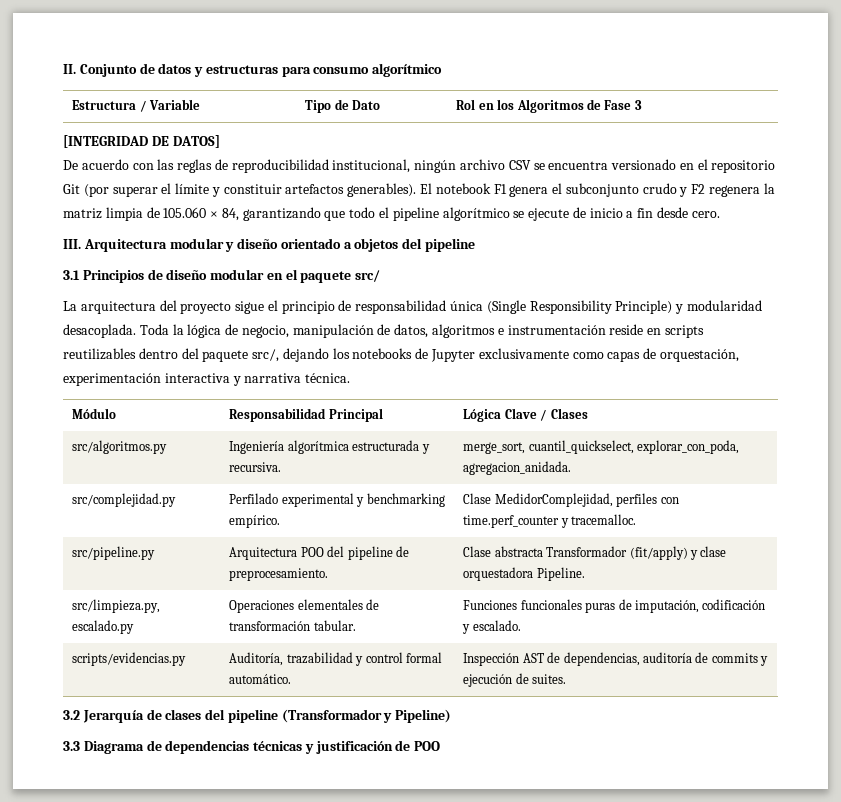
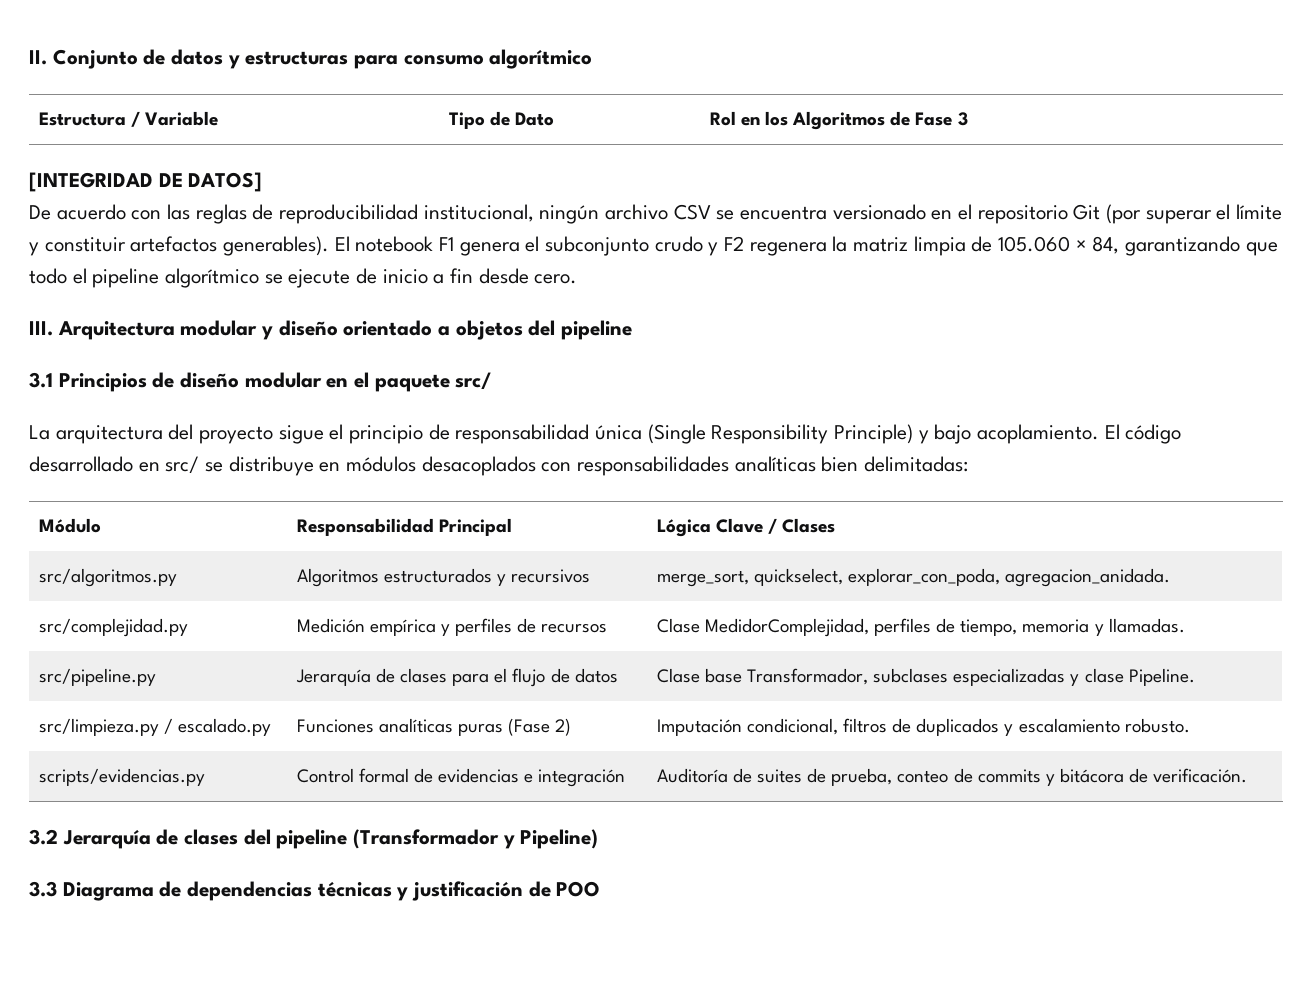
- La arquitectura del proyecto sigue el principio de responsabilidad única (Single Responsibility Principle) y modularidad desacoplada. Toda la lógica de negocio, manipulación de datos, algoritmos e instrumentación reside en scripts reutilizables dentro del paquete src/, dejando los notebooks de Jupyter exclusivamente como capas de orquestación, experimentación interactiva y narrativa técnica.
+ La arquitectura del proyecto sigue el principio de responsabilidad única (Single Responsibility Principle) y bajo acoplamiento. El código desarrollado en src/ se distribuye en módulos desacoplados con responsabilidades analíticas bien delimitadas:
- src/algoritmos.py | Ingeniería algorítmica estructurada y recursiva. | merge_sort, cuantil_quickselect, explorar_con_poda, agregacion_anidada.
+ src/algoritmos.py | Algoritmos estructurados y recursivos | merge_sort, quickselect, explorar_con_poda, agregacion_anidada.
- src/complejidad.py | Perfilado experimental y benchmarking empírico. | Clase MedidorComplejidad, perfiles con time.perf_counter y tracemalloc.
- src/pipeline.py | Arquitectura POO del pipeline de preprocesamiento. | Clase abstracta Transformador (fit/apply) y clase orquestadora Pipeline.
+ src/complejidad.py | Medición empírica y perfiles de recursos | Clase MedidorComplejidad, perfiles de tiempo, memoria y llamadas.
+ src/pipeline.py | Jerarquía de clases para el flujo de datos | Clase base Transformador, subclases especializadas y clase Pipeline.
- src/limpieza.py, escalado.py | Operaciones elementales de transformación tabular. | Funciones funcionales puras de imputación, codificación y escalado.
- scripts/evidencias.py | Auditoría, trazabilidad y control formal automático. | Inspección AST de dependencias, auditoría de commits y ejecución de suites.
+ src/limpieza.py / escalado.py | Funciones analíticas puras (Fase 2) | Imputación condicional, filtros de duplicados y escalamiento robusto.
+ scripts/evidencias.py | Control formal de evidencias e integración | Auditoría de suites de prueba, conteo de commits y bitácora de verificación.

